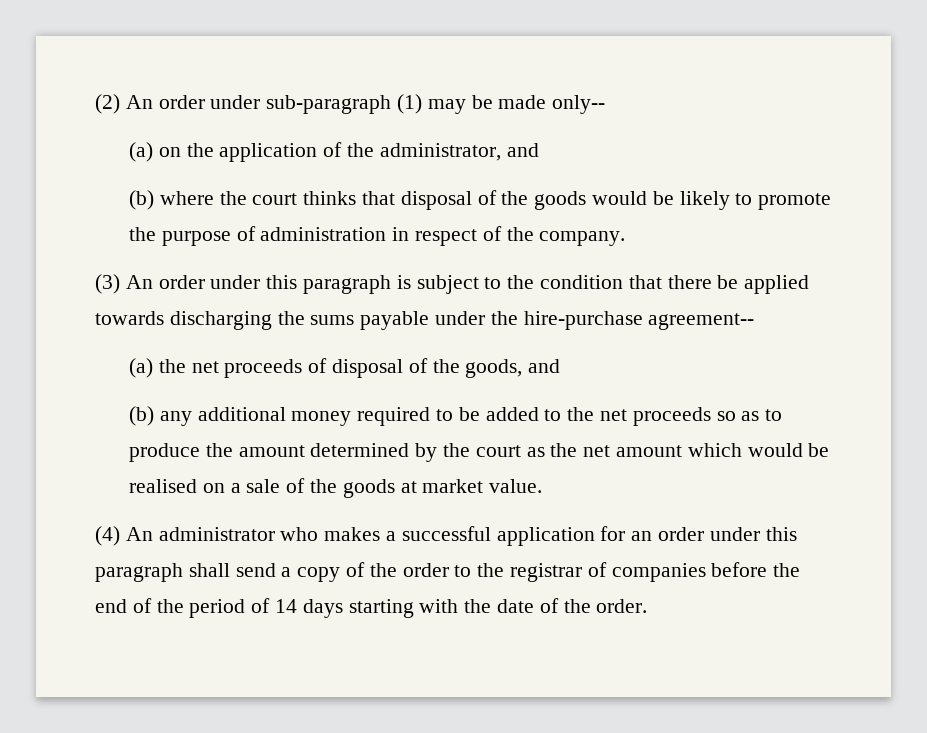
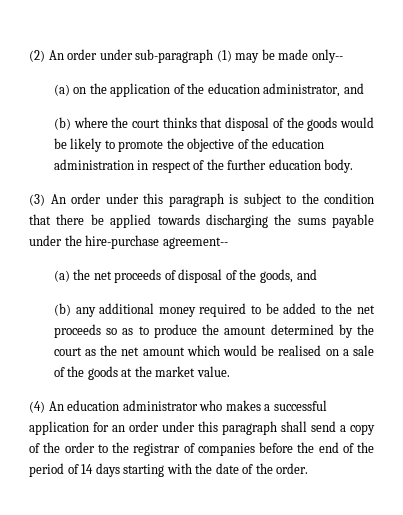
- (a) on the application of the administrator, and
+ (a) on the application of the education administrator, and
- (b) where the court thinks that disposal of the goods would be likely to promote the purpose of administration in respect of the company.
+ (b) where the court thinks that disposal of the goods would be likely to promote the objective of the education administration in respect of the further education body.
- (b) any additional money required to be added to the net proceeds so as to produce the amount determined by the court as the net amount which would be realised on a sale of the goods at market value.
+ (b) any additional money required to be added to the net proceeds so as to produce the amount determined by the court as the net amount which would be realised on a sale of the goods at the market value.
- (4) An administrator who makes a successful application for an order under this paragraph shall send a copy of the order to the registrar of companies before the end of the period of 14 days starting with the date of the order.
+ (4) An education administrator who makes a successful application for an order under this paragraph shall send a copy of the order to the registrar of companies before the end of the period of 14 days starting with the date of the order.

